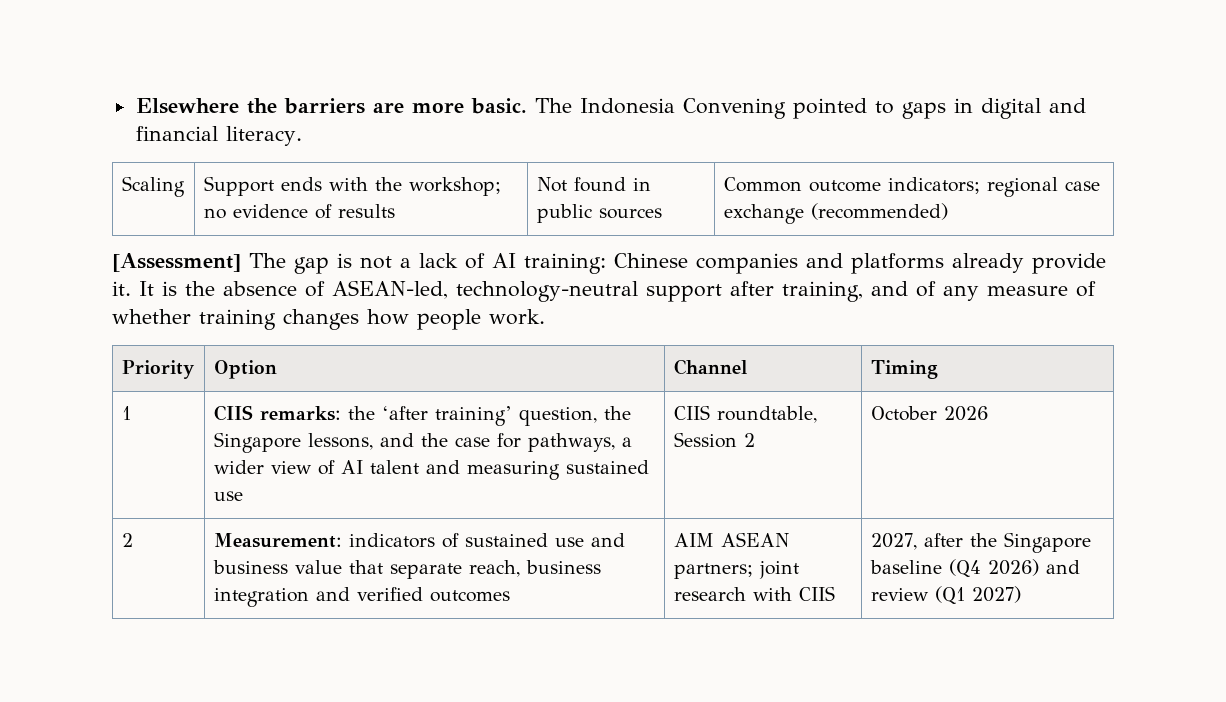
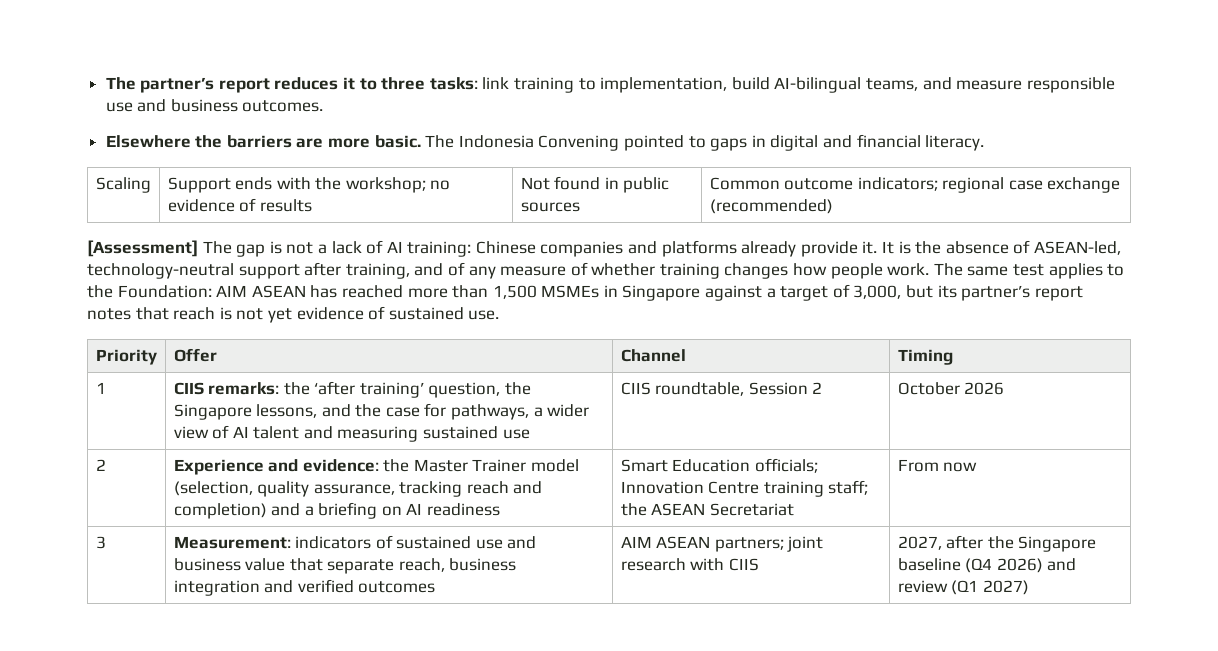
+ The partner’s report reduces it to three tasks: link training to implementation, build AI-bilingual teams, and measure responsible use and business outcomes.
+ The same test applies to the Foundation: AIM ASEAN has reached more than 1,500 MSMEs in Singapore against a target of 3,000, but its partner’s report notes that reach is not yet evidence of sustained use.
- Priority | Option | Channel | Timing
+ Priority | Offer | Channel | Timing
- 2 | Measurement: indicators of sustained use and business value that separate reach, business integration and verified outcomes | AIM ASEAN partners; joint research with CIIS | 2027, after the Singapore baseline (Q4 2026) and review (Q1 2027)
+ 2 | Experience and evidence: the Master Trainer model (selection, quality assurance, tracking reach and completion) and a briefing on AI readiness | Smart Education officials; Innovation Centre training staff; the ASEAN Secretariat | From now
+ 3 | Measurement: indicators of sustained use and business value that separate reach, business integration and verified outcomes | AIM ASEAN partners; joint research with CIIS | 2027, after the Singapore baseline (Q4 2026) and review (Q1 2027)

